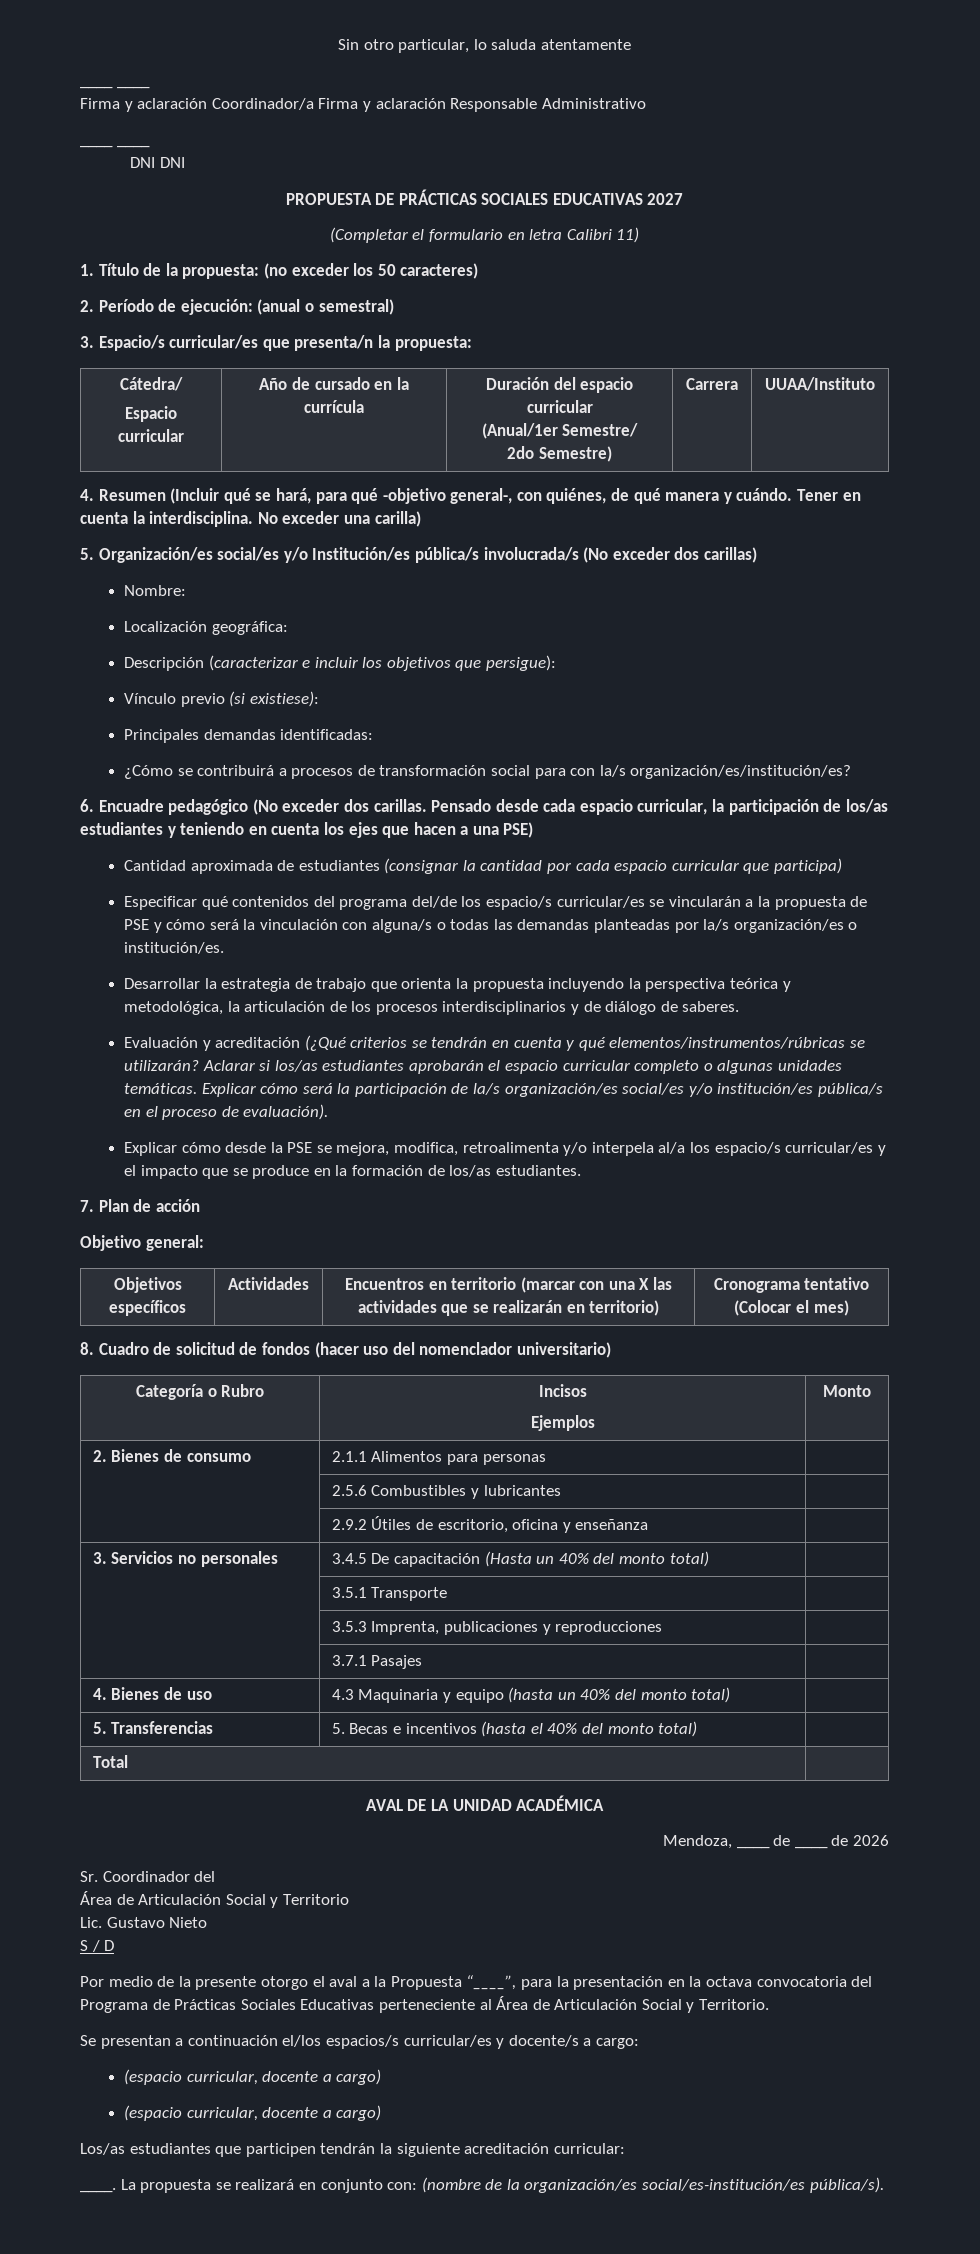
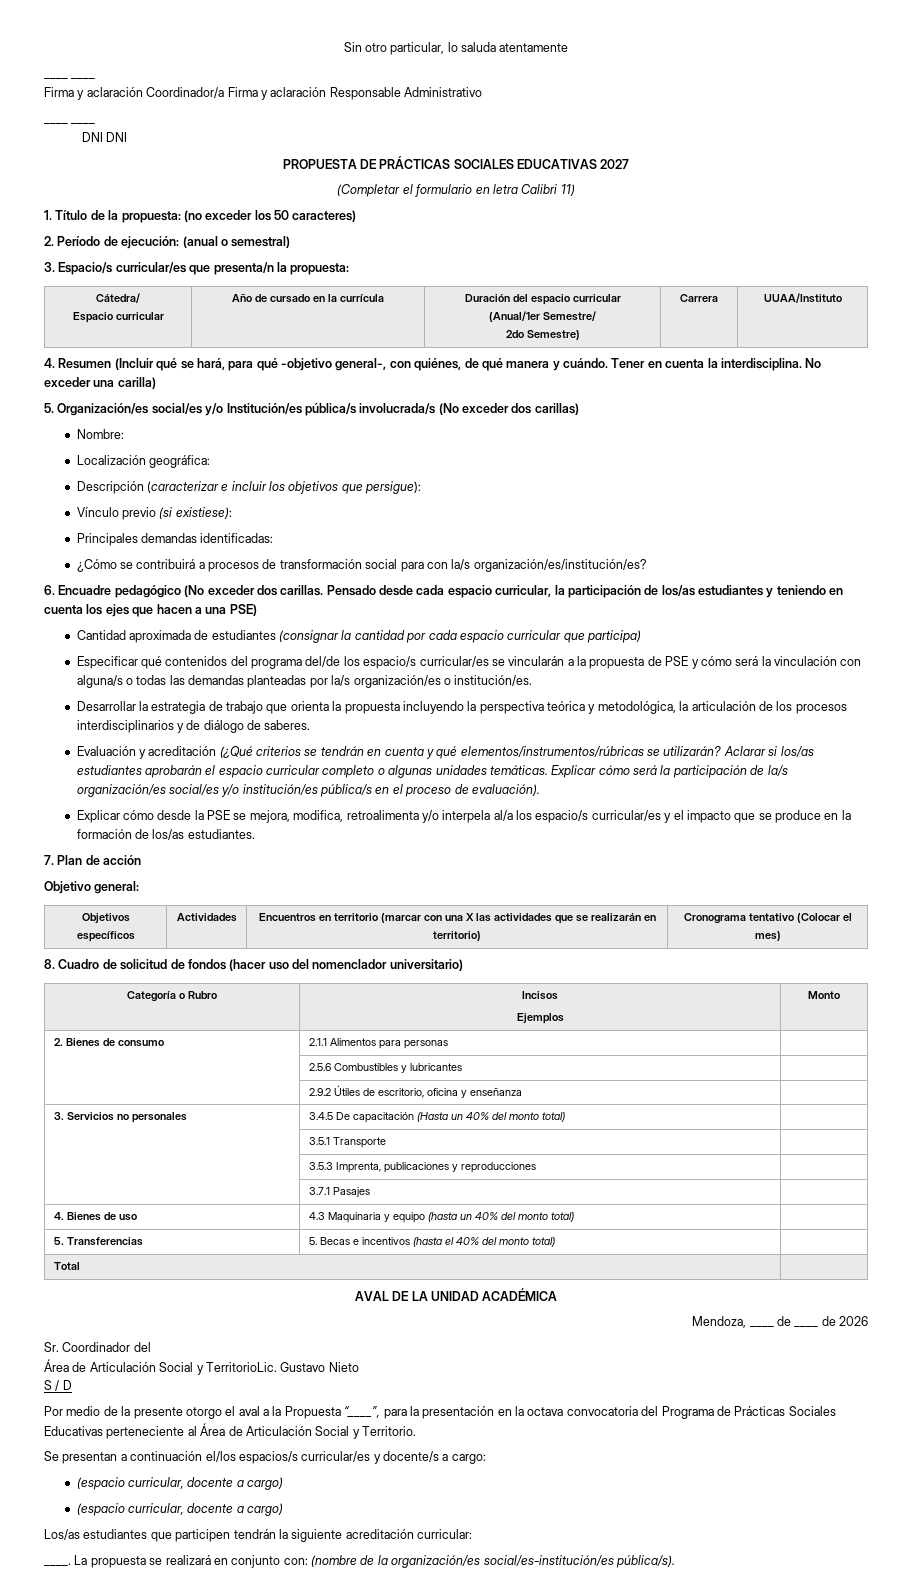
- Área de Articulación Social y Territorio
- Lic. Gustavo Nieto
+ Área de Articulación Social y TerritorioLic. Gustavo Nieto

